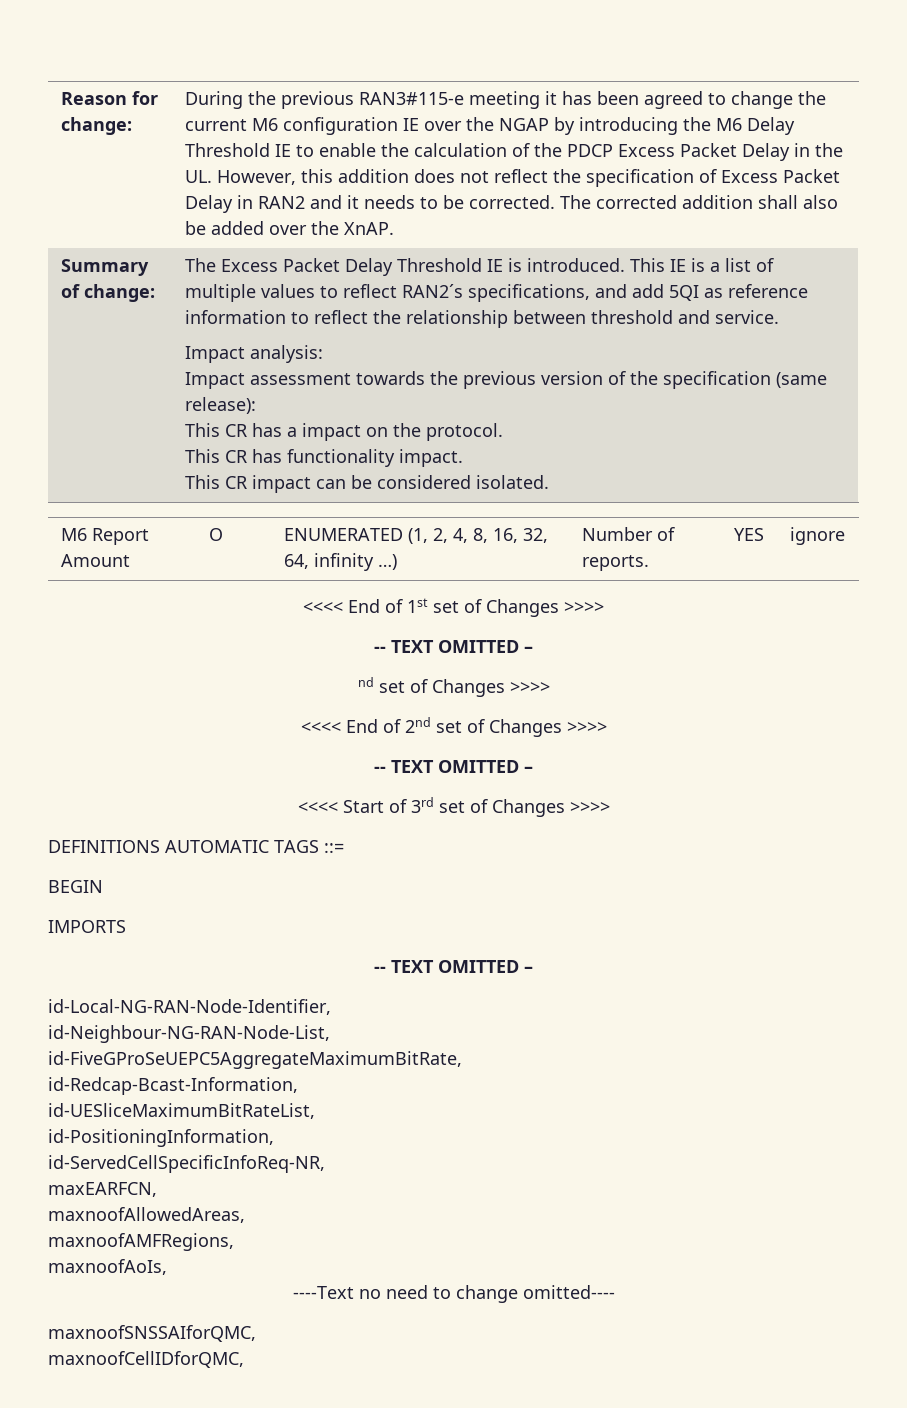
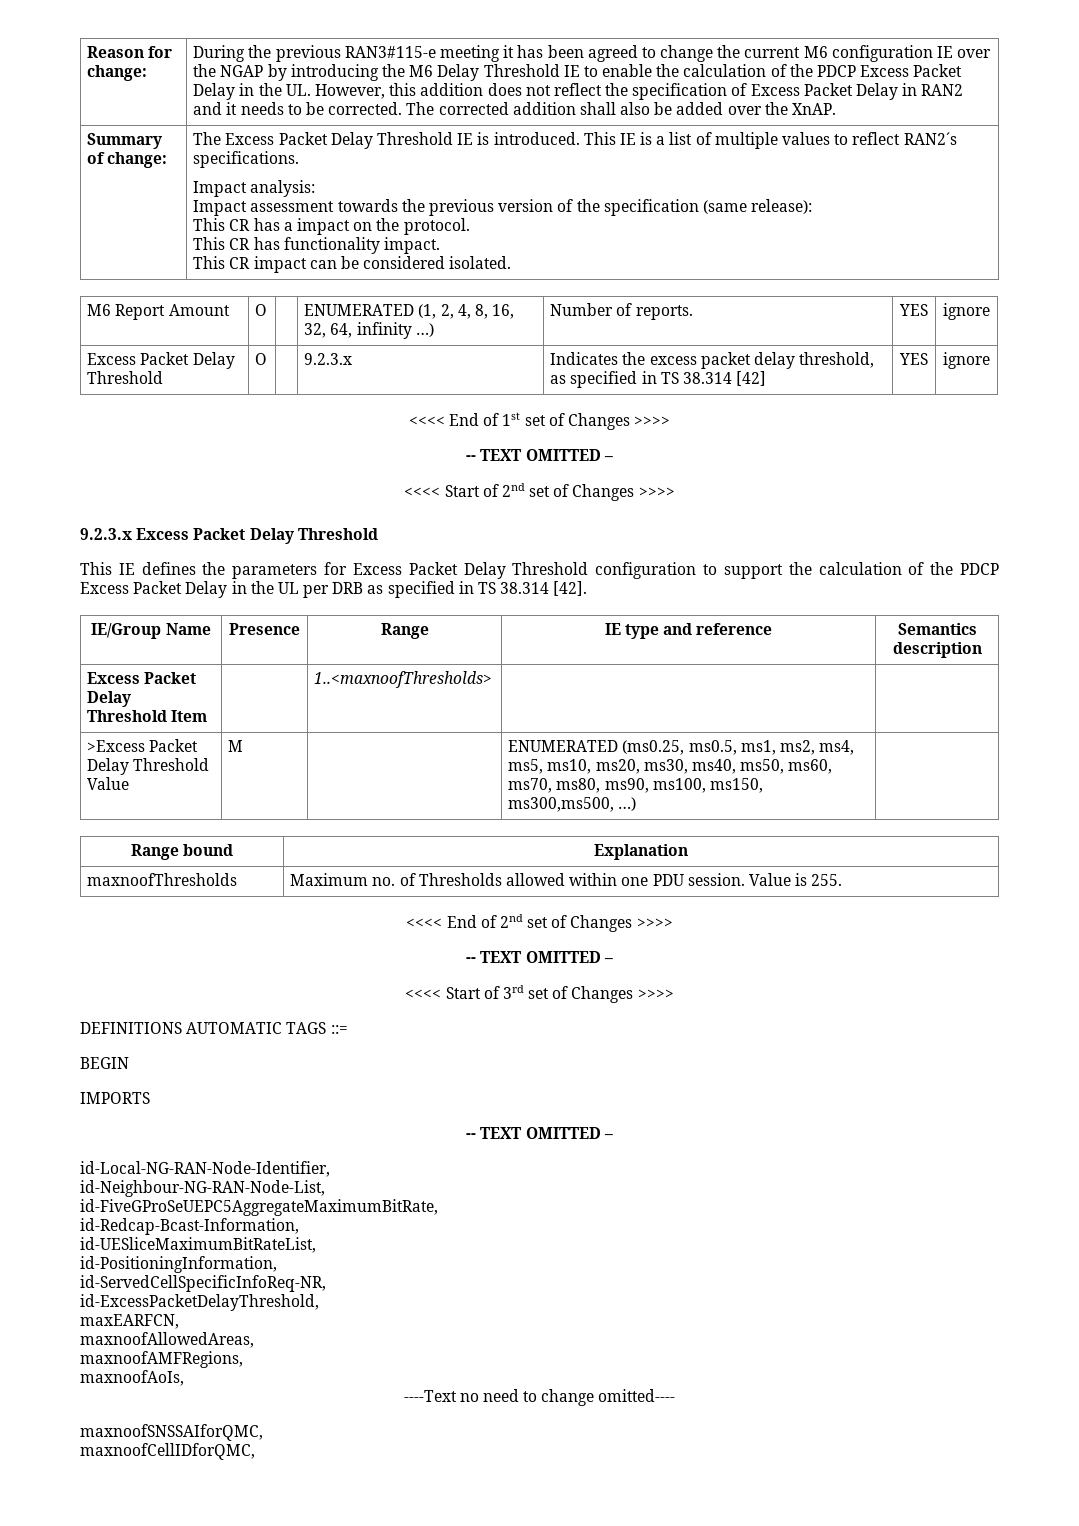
- This IE is a list of multiple values to reflect RAN2´s specifications, and add 5QI as reference information to reflect the relationship between threshold and service.
+ This IE is a list of multiple values to reflect RAN2´s specifications.
+ Excess Packet Delay Threshold | O | | 9.2.3.x | Indicates the excess packet delay threshold, as specified in TS 38.314 [42] | YES | ignore
- nd set of Changes >>>>
+ <<<< Start of 2nd set of Changes >>>>
+ 9.2.3.x Excess Packet Delay Threshold
+ This IE defines the parameters for Excess Packet Delay Threshold configuration to support the calculation of the PDCP Excess Packet Delay in the UL per DRB as specified in TS 38.314 [42].
+ IE/Group Name | Presence | Range | IE type and reference | Semantics description
+ Excess Packet Delay Threshold Item | | 1..<maxnoofThresholds> | |
+ >Excess Packet Delay Threshold Value | M | | ENUMERATED (ms0.25, ms0.5, ms1, ms2, ms4, ms5, ms10, ms20, ms30, ms40, ms50, ms60, ms70, ms80, ms90, ms100, ms150, ms300,ms500, …) |
+ Range bound | Explanation
+ maxnoofThresholds | Maximum no. of Thresholds allowed within one PDU session. Value is 255.
+ id-ExcessPacketDelayThreshold,

